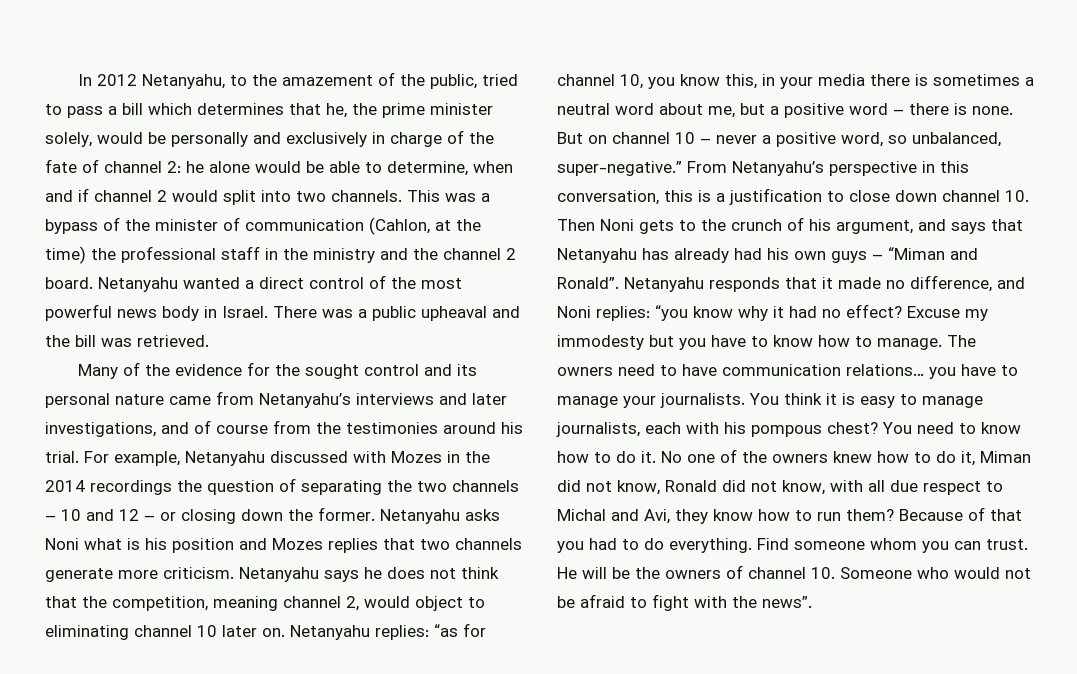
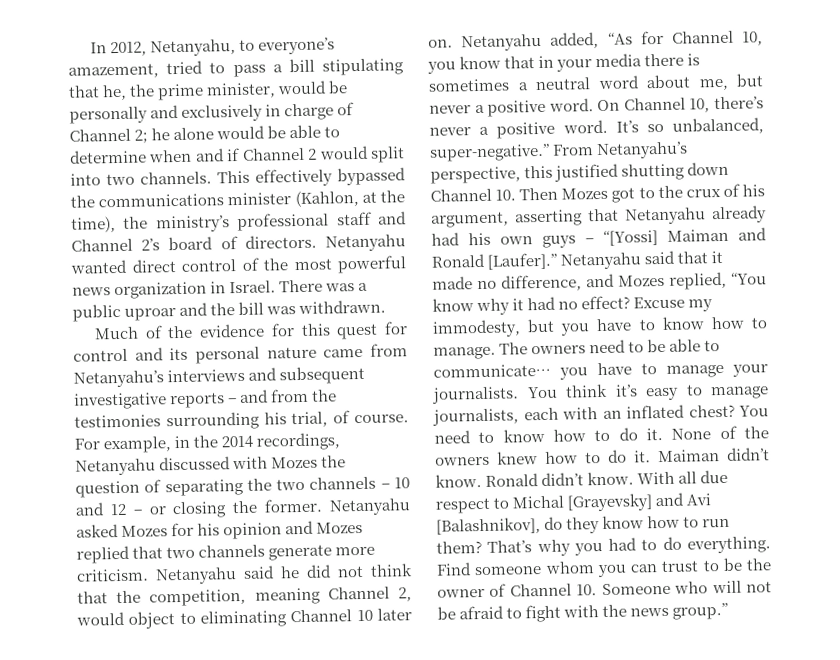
- In 2012 Netanyahu, to the amazement of the public, tried to pass a bill which determines that he, the prime minister solely, would be personally and exclusively in charge of the fate of channel 2: he alone would be able to determine, when and if channel 2 would split into two channels.
+ In 2012, Netanyahu, to everyone’s amazement, tried to pass a bill stipulating that he, the prime minister, would be personally and exclusively in charge of Channel 2; he alone would be able to determine when and if Channel 2 would split into two channels.
- This was a bypass of the minister of communication (Cahlon, at the time) the professional staff in the ministry and the channel 2 board.
+ This effectively bypassed the communications minister (Kahlon, at the time), the ministry’s professional staff and Channel 2’s board of directors.
- Netanyahu wanted a direct control of the most powerful news body in Israel.
+ Netanyahu wanted direct control of the most powerful news organization in Israel.
- There was a public upheaval and the bill was retrieved.
- Many of the evidence for the sought control and its personal nature came from Netanyahu’s interviews and later investigations, and of course from the testimonies around his trial. For example, Netanyahu discussed with Mozes in the 2014 recordings the question of separating the two channels – 10 and 12 – or closing down the former.
+ There was a public uproar and the bill was withdrawn.
+ Much of the evidence for this quest for control and its personal nature came from Netanyahu’s interviews and subsequent investigative reports – and from the testimonies surrounding his trial, of course. For example, in the 2014 recordings, Netanyahu discussed with Mozes the question of separating the two channels – 10 and 12 – or closing the former.
- Netanyahu asks Noni what is his position and Mozes replies that two channels generate more criticism.
+ Netanyahu asked Mozes for his opinion and Mozes replied that two channels generate more criticism.
- Netanyahu says he does not think that the competition, meaning channel 2, would object to eliminating channel 10 later on.
+ Netanyahu said he did not think that the competition, meaning Channel 2, would object to eliminating Channel 10 later on.
- Netanyahu replies: “as for channel 10, you know this, in your media there is sometimes a neutral word about me, but a positive word – there is none. But on channel 10 – never a positive word, so unbalanced, super-negative.”
+ Netanyahu added, “As for Channel 10, you know that in your media there is sometimes a neutral word about me, but never a positive word. On Channel 10, there’s never a positive word. It’s so unbalanced, super-negative.”
- From Netanyahu’s perspective in this conversation, this is a justification to close down channel 10. Then Noni gets to the crunch of his argument, and says that Netanyahu has already had his own guys – “Miman and Ronald”. Netanyahu responds that it made no difference, and Noni replies: “you know why it had no effect?
+ From Netanyahu’s perspective, this justified shutting down Channel 10. Then Mozes got to the crux of his argument, asserting that Netanyahu already had his own guys – “[Yossi] Maiman and Ronald [Laufer].” Netanyahu said that it made no difference, and Mozes replied, “You know why it had no effect?
- Excuse my immodesty but you have to know how to manage.
+ Excuse my immodesty, but you have to know how to manage.
- The owners need to have communication relations… you have to manage your journalists.
+ The owners need to be able to communicate… you have to manage your journalists.
- You think it is easy to manage journalists, each with his pompous chest?
+ You think it’s easy to manage journalists, each with an inflated chest?
- You need to know how to do it. No one of the owners knew how to do it, Miman did not know, Ronald did not know, with all due respect to Michal and Avi, they know how to run them?
+ You need to know how to do it. None of the owners knew how to do it. Maiman didn’t know. Ronald didn’t know. With all due respect to Michal [Grayevsky] and Avi [Balashnikov], do they know how to run them?
- Because of that you had to do everything.
+ That’s why you had to do everything.
- Find someone whom you can trust. He will be the owners of channel 10. Someone who would not be afraid to fight with the news”.
+ Find someone whom you can trust to be the owner of Channel 10. Someone who will not be afraid to fight with the news group.”

